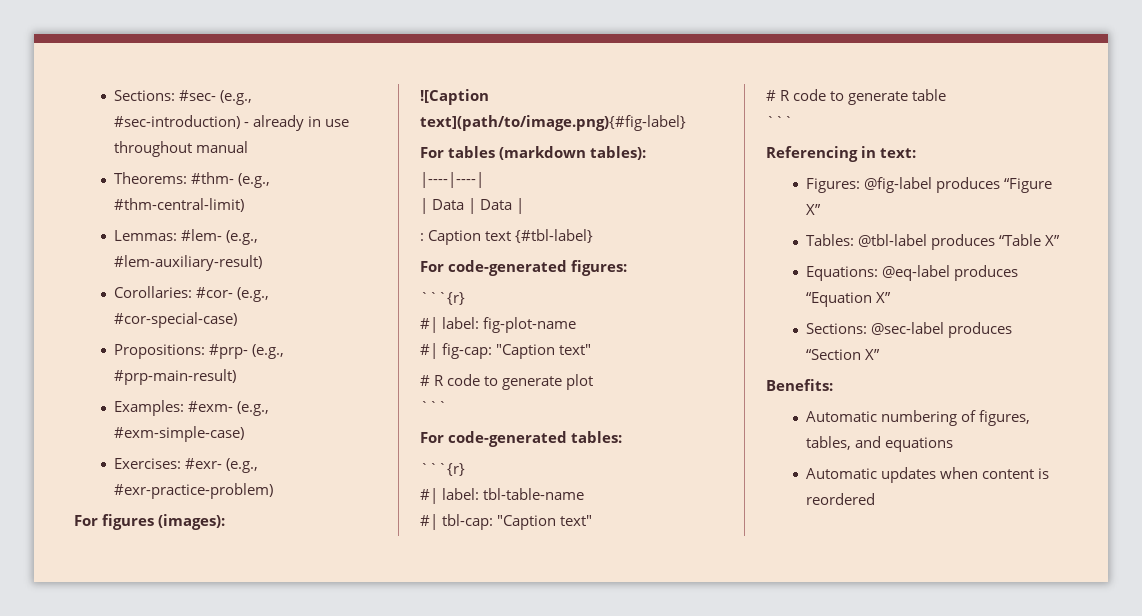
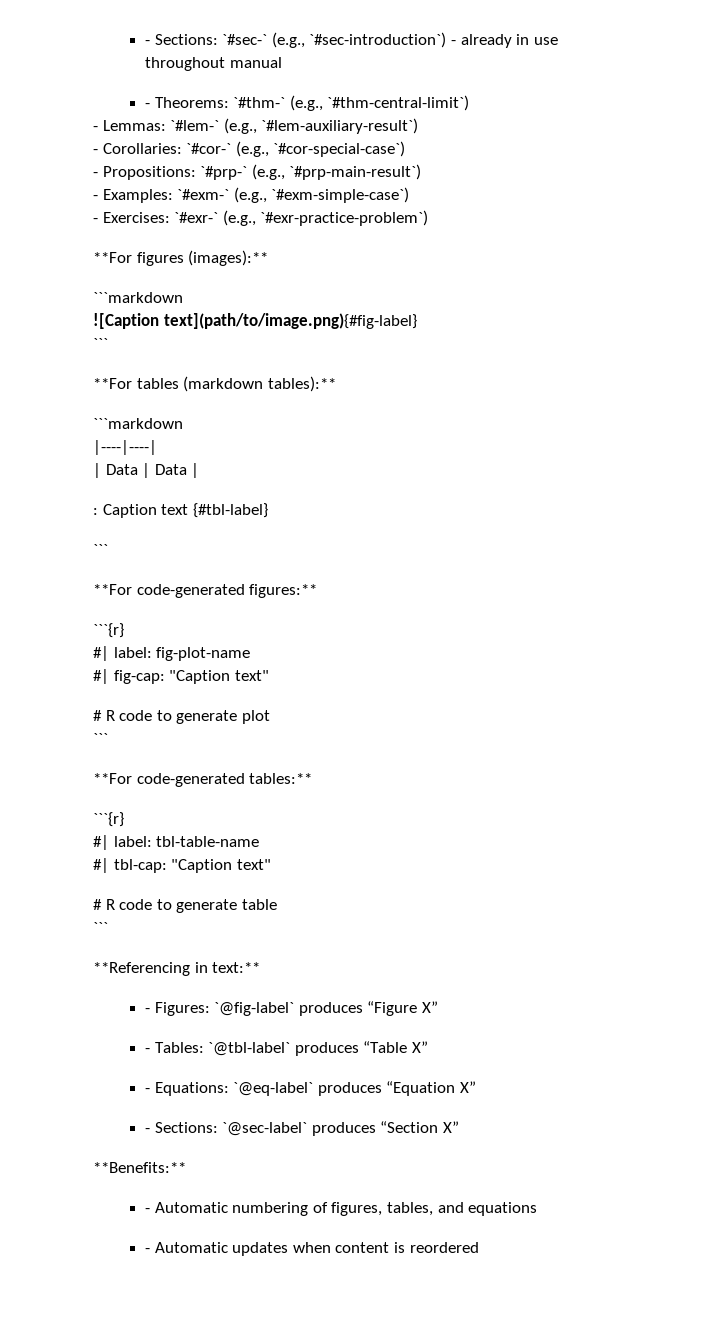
- Sections: #sec- (e.g., #sec-introduction) - already in use throughout manual
+ - Sections: `#sec-` (e.g., `#sec-introduction`) - already in use throughout manual
- Theorems: #thm- (e.g., #thm-central-limit)
- Lemmas: #lem- (e.g., #lem-auxiliary-result)
- Corollaries: #cor- (e.g., #cor-special-case)
- Propositions: #prp- (e.g., #prp-main-result)
- Examples: #exm- (e.g., #exm-simple-case)
- Exercises: #exr- (e.g., #exr-practice-problem)
- For figures (images):
+ - Theorems: `#thm-` (e.g., `#thm-central-limit`)
+ - Lemmas: `#lem-` (e.g., `#lem-auxiliary-result`)
+ - Corollaries: `#cor-` (e.g., `#cor-special-case`)
+ - Propositions: `#prp-` (e.g., `#prp-main-result`)
+ - Examples: `#exm-` (e.g., `#exm-simple-case`)
+ - Exercises: `#exr-` (e.g., `#exr-practice-problem`)
+ **For figures (images):**
+ ```markdown
  ![Caption text](path/to/image.png){#fig-label}
- For tables (markdown tables):
+ ```
+ **For tables (markdown tables):**
+ ```markdown
  : Caption text {#tbl-label}
- For code-generated figures:
+ ```
+ **For code-generated figures:**
- For code-generated tables:
+ **For code-generated tables:**
- Referencing in text:
- Figures: @fig-label produces “Figure X”
+ **Referencing in text:**
+ - Figures: `@fig-label` produces “Figure X”
- Tables: @tbl-label produces “Table X”
+ - Tables: `@tbl-label` produces “Table X”
- Equations: @eq-label produces “Equation X”
+ - Equations: `@eq-label` produces “Equation X”
- Sections: @sec-label produces “Section X”
+ - Sections: `@sec-label` produces “Section X”
- Benefits:
- Automatic numbering of figures, tables, and equations
+ **Benefits:**
+ - Automatic numbering of figures, tables, and equations
- Automatic updates when content is reordered
+ - Automatic updates when content is reordered

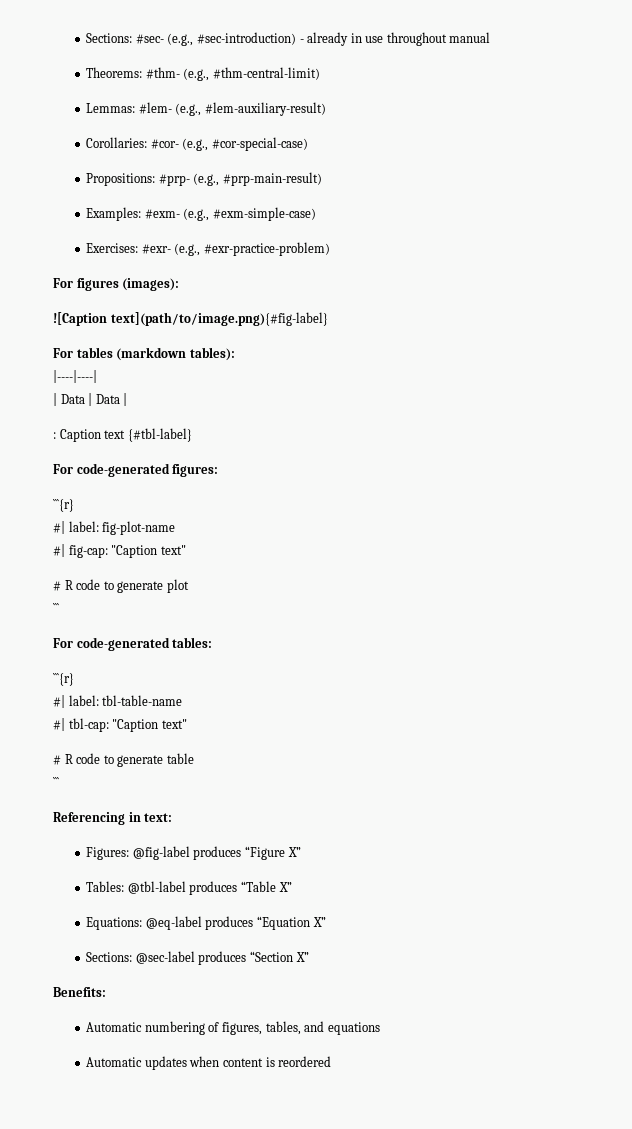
- - Sections: `#sec-` (e.g., `#sec-introduction`) - already in use throughout manual
+ Sections: #sec- (e.g., #sec-introduction) - already in use throughout manual
- - Theorems: `#thm-` (e.g., `#thm-central-limit`)
- - Lemmas: `#lem-` (e.g., `#lem-auxiliary-result`)
- - Corollaries: `#cor-` (e.g., `#cor-special-case`)
- - Propositions: `#prp-` (e.g., `#prp-main-result`)
- - Examples: `#exm-` (e.g., `#exm-simple-case`)
- - Exercises: `#exr-` (e.g., `#exr-practice-problem`)
- **For figures (images):**
- ```markdown
+ Theorems: #thm- (e.g., #thm-central-limit)
+ Lemmas: #lem- (e.g., #lem-auxiliary-result)
+ Corollaries: #cor- (e.g., #cor-special-case)
+ Propositions: #prp- (e.g., #prp-main-result)
+ Examples: #exm- (e.g., #exm-simple-case)
+ Exercises: #exr- (e.g., #exr-practice-problem)
+ For figures (images):
  ![Caption text](path/to/image.png){#fig-label}
- ```
- **For tables (markdown tables):**
- ```markdown
+ For tables (markdown tables):
  : Caption text {#tbl-label}
- ```
- **For code-generated figures:**
+ For code-generated figures:
- **For code-generated tables:**
+ For code-generated tables:
- **Referencing in text:**
- - Figures: `@fig-label` produces “Figure X”
+ Referencing in text:
+ Figures: @fig-label produces “Figure X”
- - Tables: `@tbl-label` produces “Table X”
+ Tables: @tbl-label produces “Table X”
- - Equations: `@eq-label` produces “Equation X”
+ Equations: @eq-label produces “Equation X”
- - Sections: `@sec-label` produces “Section X”
+ Sections: @sec-label produces “Section X”
- **Benefits:**
- - Automatic numbering of figures, tables, and equations
+ Benefits:
+ Automatic numbering of figures, tables, and equations
- - Automatic updates when content is reordered
+ Automatic updates when content is reordered

